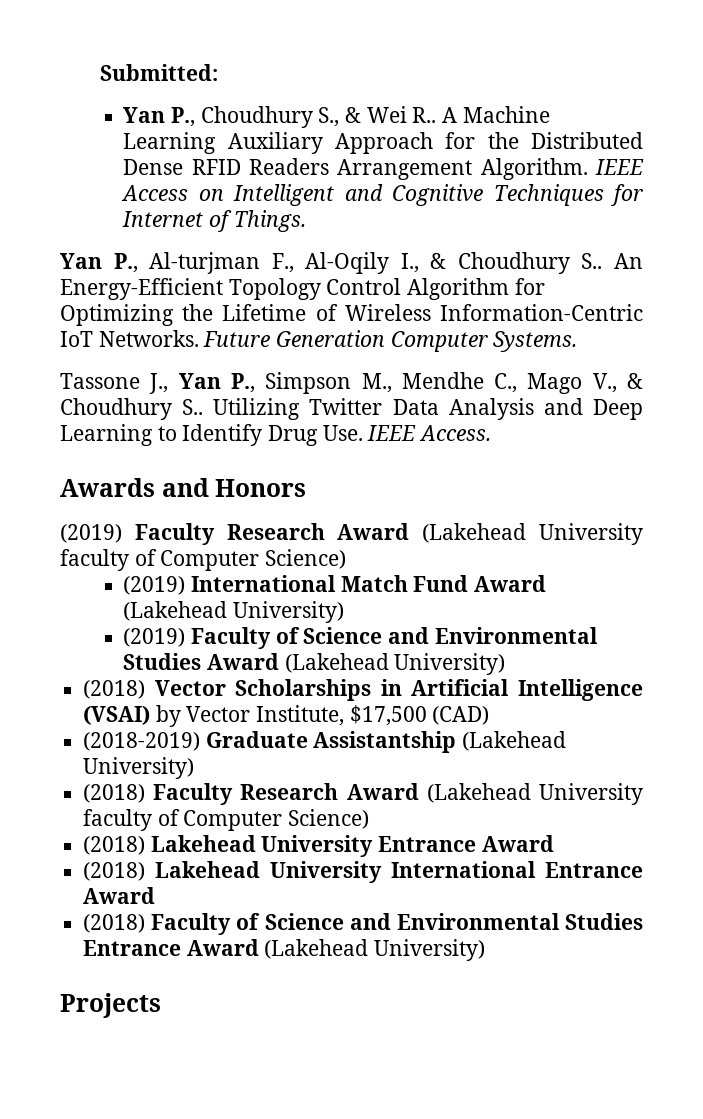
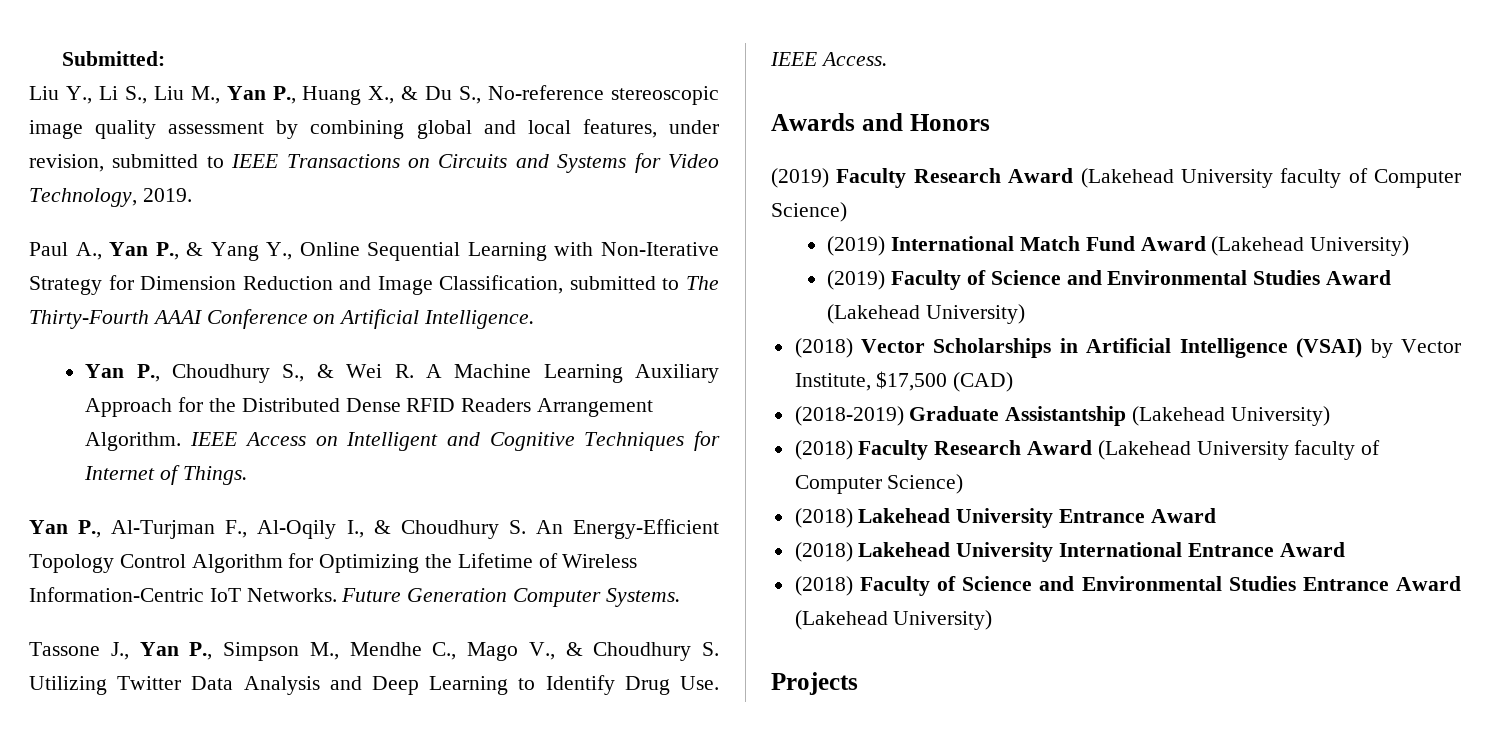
+ Liu Y., Li S., Liu M., Yan P., Huang X., & Du S., No-reference stereoscopic image quality assessment by combining global and local features, under revision, submitted to IEEE Transactions on Circuits and Systems for Video Technology, 2019.
+ Paul A., Yan P., & Yang Y., Online Sequential Learning with Non-Iterative Strategy for Dimension Reduction and Image Classification, submitted to The Thirty-Fourth AAAI Conference on Artificial Intelligence.
- Yan P., Choudhury S., & Wei R.. A Machine Learning Auxiliary Approach for the Distributed Dense RFID Readers Arrangement Algorithm.
+ Yan P., Choudhury S., & Wei R. A Machine Learning Auxiliary Approach for the Distributed Dense RFID Readers Arrangement Algorithm.
- Yan P., Al-turjman F., Al-Oqily I., & Choudhury S.. An Energy-Efficient Topology Control Algorithm for Optimizing the Lifetime of Wireless Information-Centric IoT Networks.
+ Yan P., Al-Turjman F., Al-Oqily I., & Choudhury S. An Energy-Efficient Topology Control Algorithm for Optimizing the Lifetime of Wireless Information-Centric IoT Networks.
- Tassone J., Yan P., Simpson M., Mendhe C., Mago V., & Choudhury S.. Utilizing Twitter Data Analysis and Deep Learning to Identify Drug Use. IEEE Access.
+ Tassone J., Yan P., Simpson M., Mendhe C., Mago V., & Choudhury S. Utilizing Twitter Data Analysis and Deep Learning to Identify Drug Use. IEEE Access.

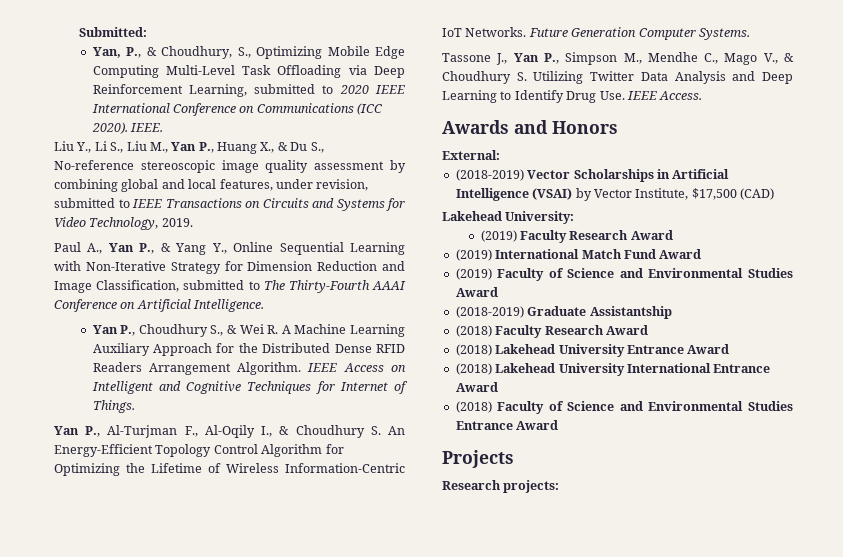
+ Yan, P., & Choudhury, S., Optimizing Mobile Edge Computing Multi-Level Task Offloading via Deep Reinforcement Learning, submitted to 2020 IEEE International Conference on Communications (ICC 2020). IEEE.
- (2019) Faculty Research Award (Lakehead University faculty of Computer Science)
- (2019) International Match Fund Award (Lakehead University)
- (2019) Faculty of Science and Environmental Studies Award (Lakehead University)
- (2018) Vector Scholarships in Artificial Intelligence (VSAI) by Vector Institute, $17,500 (CAD)
+ External:
+ (2018-2019) Vector Scholarships in Artificial Intelligence (VSAI) by Vector Institute, $17,500 (CAD)
+ Lakehead University:
+ (2019) Faculty Research Award
+ (2019) International Match Fund Award
+ (2019) Faculty of Science and Environmental Studies Award
- (2018-2019) Graduate Assistantship (Lakehead University)
+ (2018-2019) Graduate Assistantship
- (2018) Faculty Research Award (Lakehead University faculty of Computer Science)
+ (2018) Faculty Research Award
- (2018) Faculty of Science and Environmental Studies Entrance Award (Lakehead University)
+ (2018) Faculty of Science and Environmental Studies Entrance Award
+ Research projects:

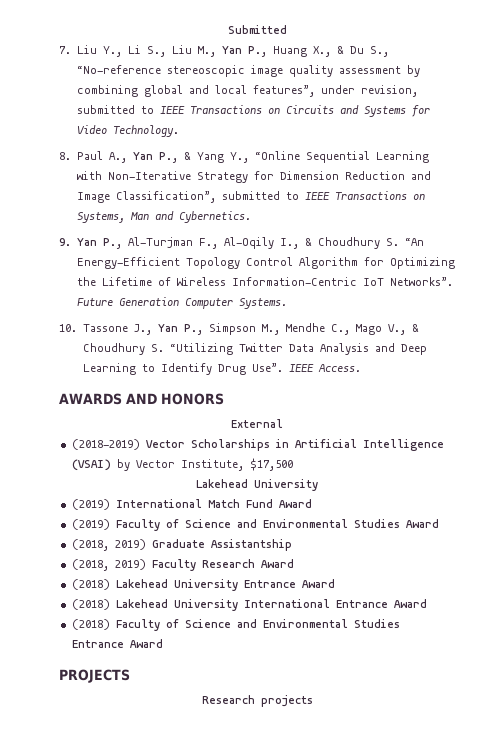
- Submitted:
- Yan, P., & Choudhury, S., Optimizing Mobile Edge Computing Multi-Level Task Offloading via Deep Reinforcement Learning, submitted to 2020 IEEE International Conference on Communications (ICC 2020). IEEE.
- Liu Y., Li S., Liu M., Yan P., Huang X., & Du S., No-reference stereoscopic image quality assessment by combining global and local features, under revision, submitted to IEEE Transactions on Circuits and Systems for Video Technology, 2019.
- Paul A., Yan P., & Yang Y., Online Sequential Learning with Non-Iterative Strategy for Dimension Reduction and Image Classification, submitted to The Thirty-Fourth AAAI Conference on Artificial Intelligence.
- Yan P., Choudhury S., & Wei R. A Machine Learning Auxiliary Approach for the Distributed Dense RFID Readers Arrangement Algorithm. IEEE Access on Intelligent and Cognitive Techniques for Internet of Things.
- Yan P., Al-Turjman F., Al-Oqily I., & Choudhury S. An Energy-Efficient Topology Control Algorithm for Optimizing the Lifetime of Wireless Information-Centric IoT Networks.
+ Submitted
+ 7. Liu Y., Li S., Liu M., Yan P., Huang X., & Du S., “No-reference stereoscopic image quality assessment by combining global and local features”, under revision, submitted to IEEE Transactions on Circuits and Systems for Video Technology.
+ 8. Paul A., Yan P., & Yang Y., “Online Sequential Learning with Non-Iterative Strategy for Dimension Reduction and Image Classification”, submitted to IEEE Transactions on Systems, Man and Cybernetics.
+ 9. Yan P., Al-Turjman F., Al-Oqily I., & Choudhury S. “An Energy-Efficient Topology Control Algorithm for Optimizing the Lifetime of Wireless Information-Centric IoT Networks”.
- Tassone J., Yan P., Simpson M., Mendhe C., Mago V., & Choudhury S. Utilizing Twitter Data Analysis and Deep Learning to Identify Drug Use. IEEE Access.
+ 10. Tassone J., Yan P., Simpson M., Mendhe C., Mago V., & Choudhury S. “Utilizing Twitter Data Analysis and Deep Learning to Identify Drug Use”. IEEE Access.
- Awards and Honors
- External:
+ AWARDS AND HONORS
+ External
- (2018-2019) Vector Scholarships in Artificial Intelligence (VSAI) by Vector Institute, $17,500 (CAD)
- Lakehead University:
- (2019) Faculty Research Award
+ (2018-2019) Vector Scholarships in Artificial Intelligence (VSAI) by Vector Institute, $17,500
+ Lakehead University
- (2018-2019) Graduate Assistantship
+ (2018, 2019) Graduate Assistantship
- (2018) Faculty Research Award
+ (2018, 2019) Faculty Research Award
- Projects
- Research projects:
+ PROJECTS
+ Research projects

